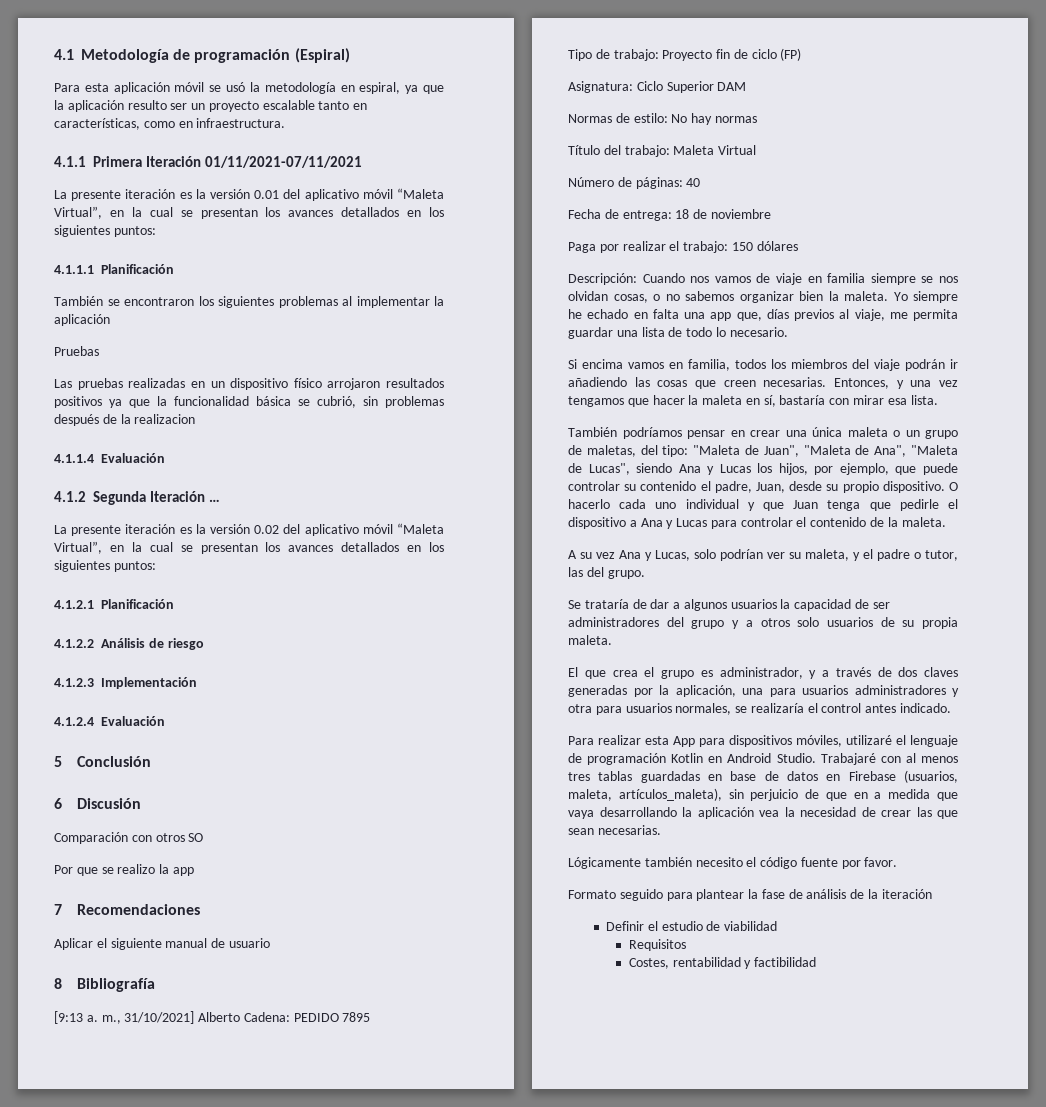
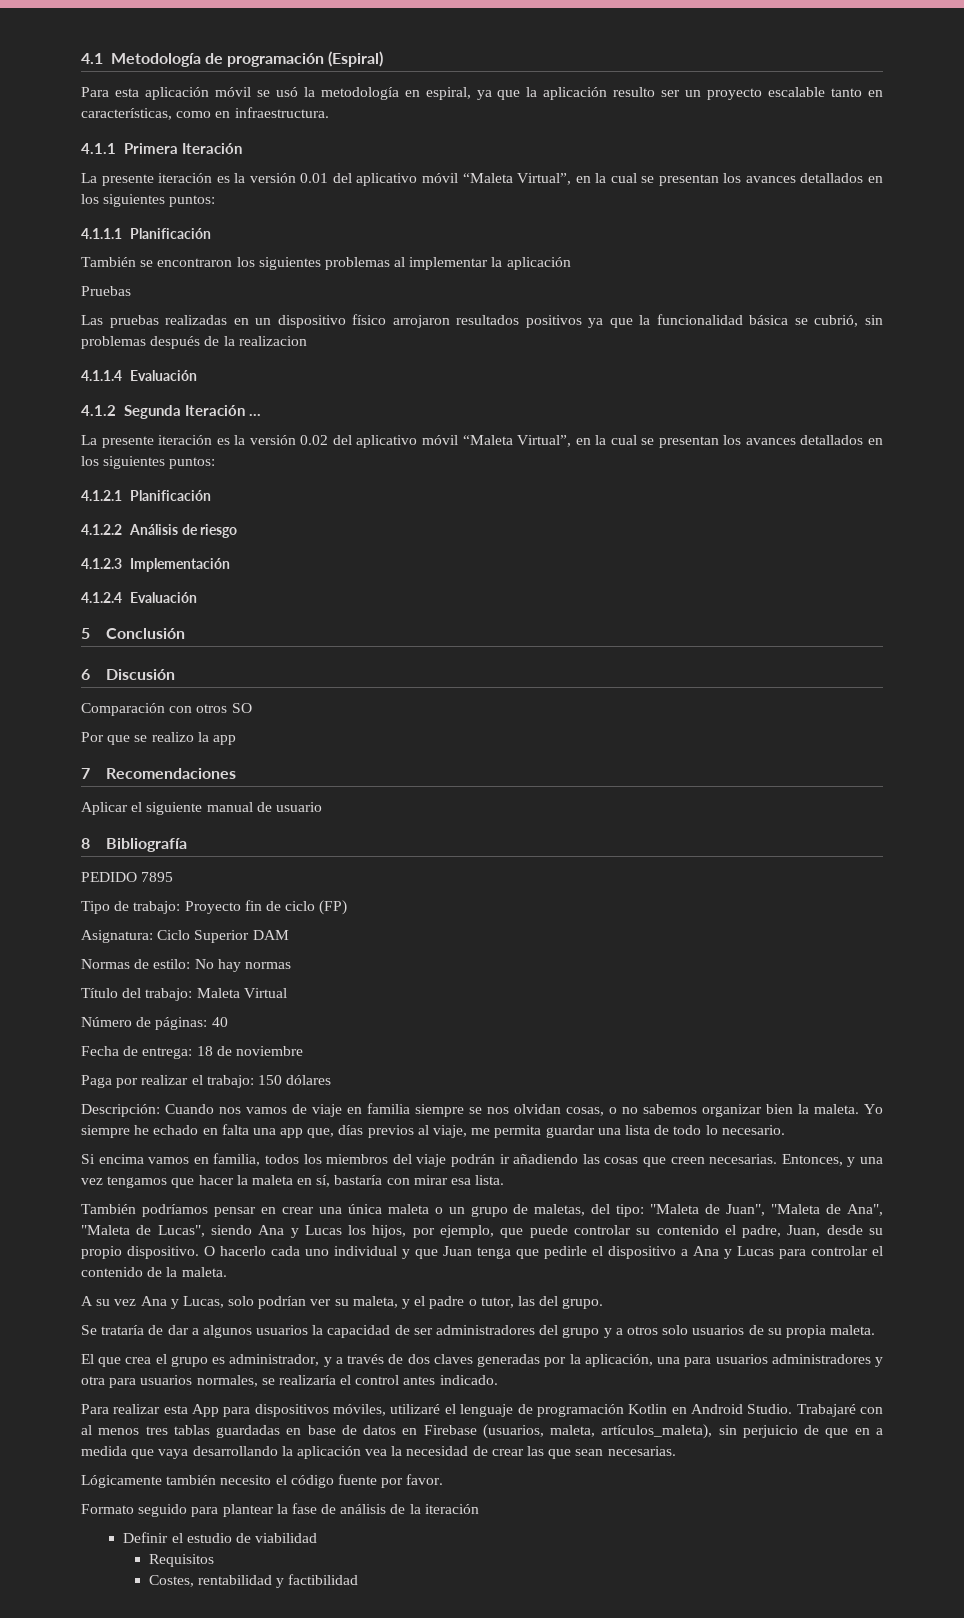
- 4.1.1 Primera Iteración 01/11/2021-07/11/2021
+ 4.1.1 Primera Iteración
- [9:13 a. m., 31/10/2021] Alberto Cadena: PEDIDO 7895
+ PEDIDO 7895

